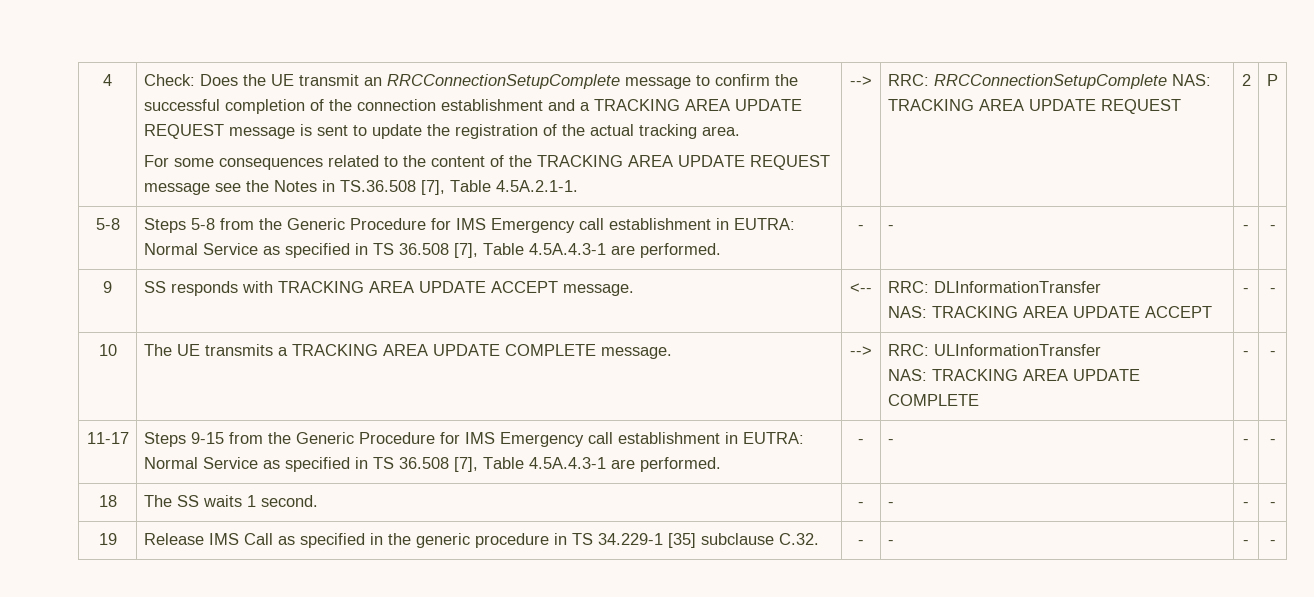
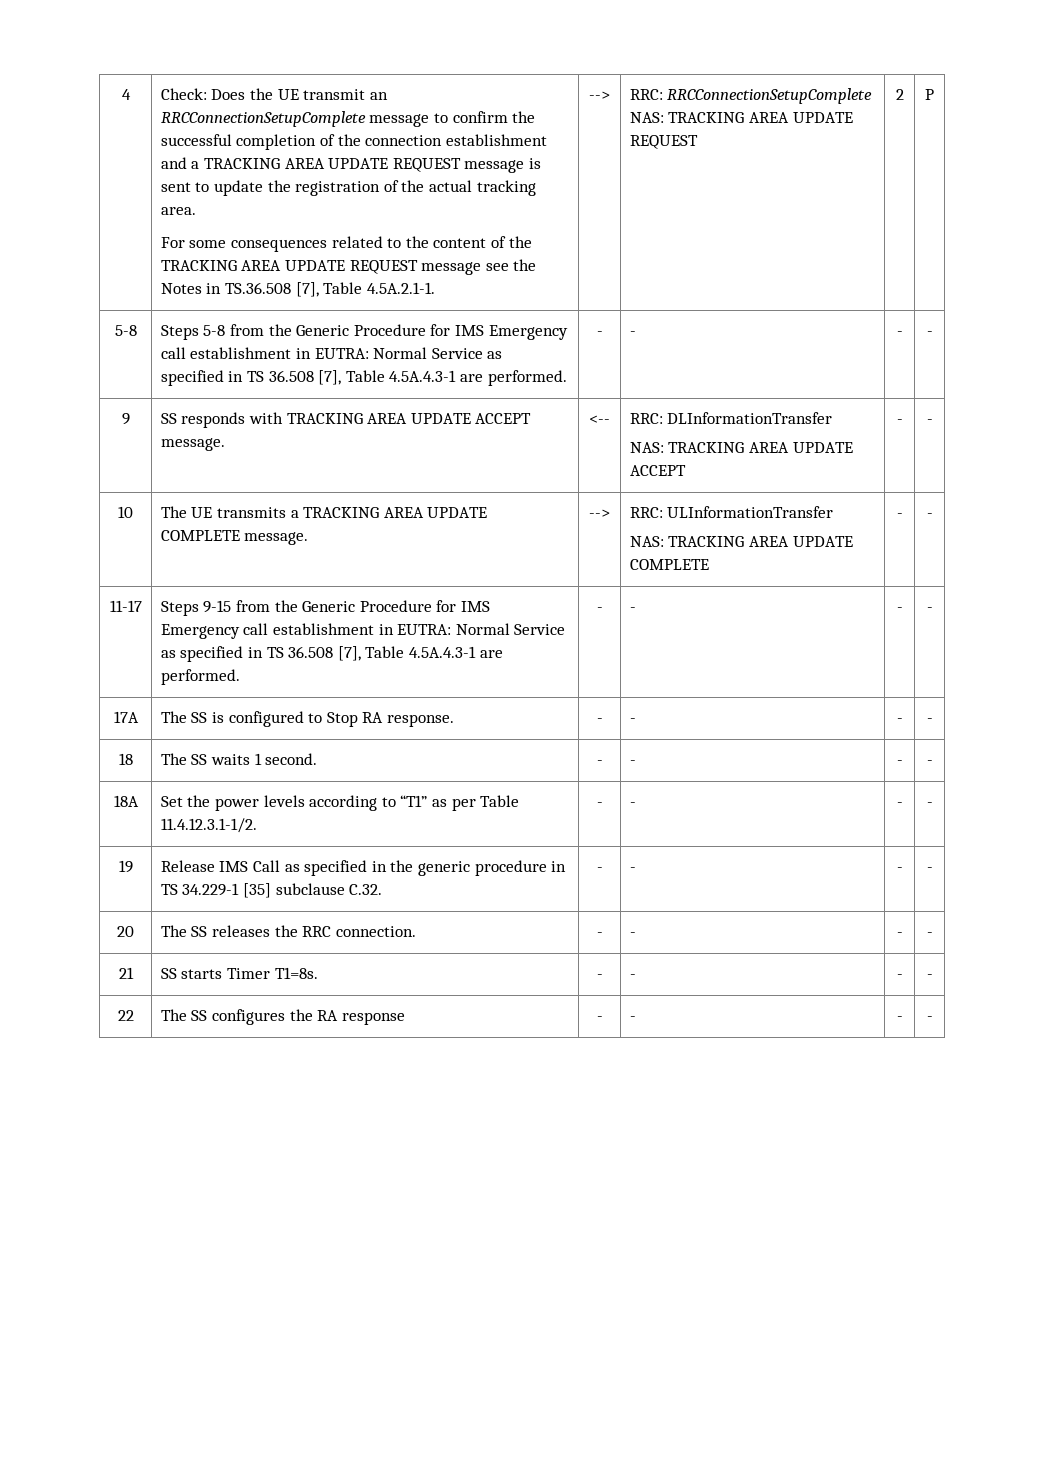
+ 17A | The SS is configured to Stop RA response. | - | - | - | -
+ 18A | Set the power levels according to “T1” as per Table 11.4.12.3.1-1/2. | - | - | - | -
+ 20 | The SS releases the RRC connection. | - | - | - | -
+ 21 | SS starts Timer T1=8s. | - | - | - | -
+ 22 | The SS configures the RA response | - | - | - | -

